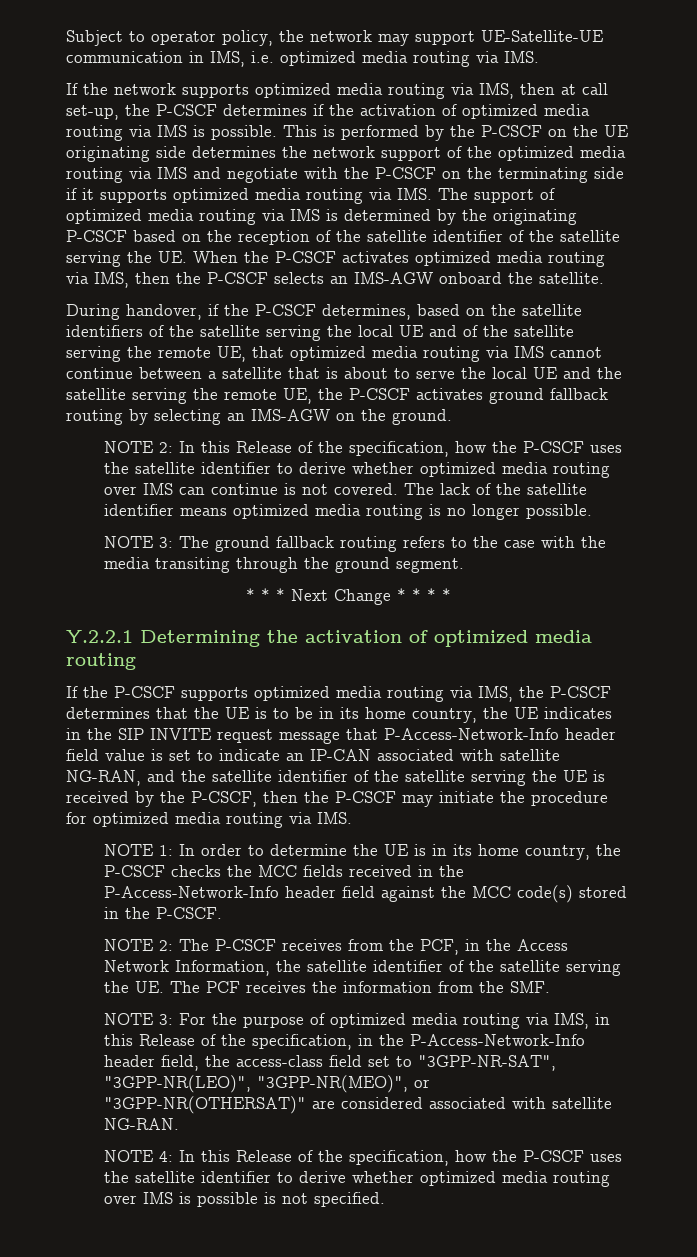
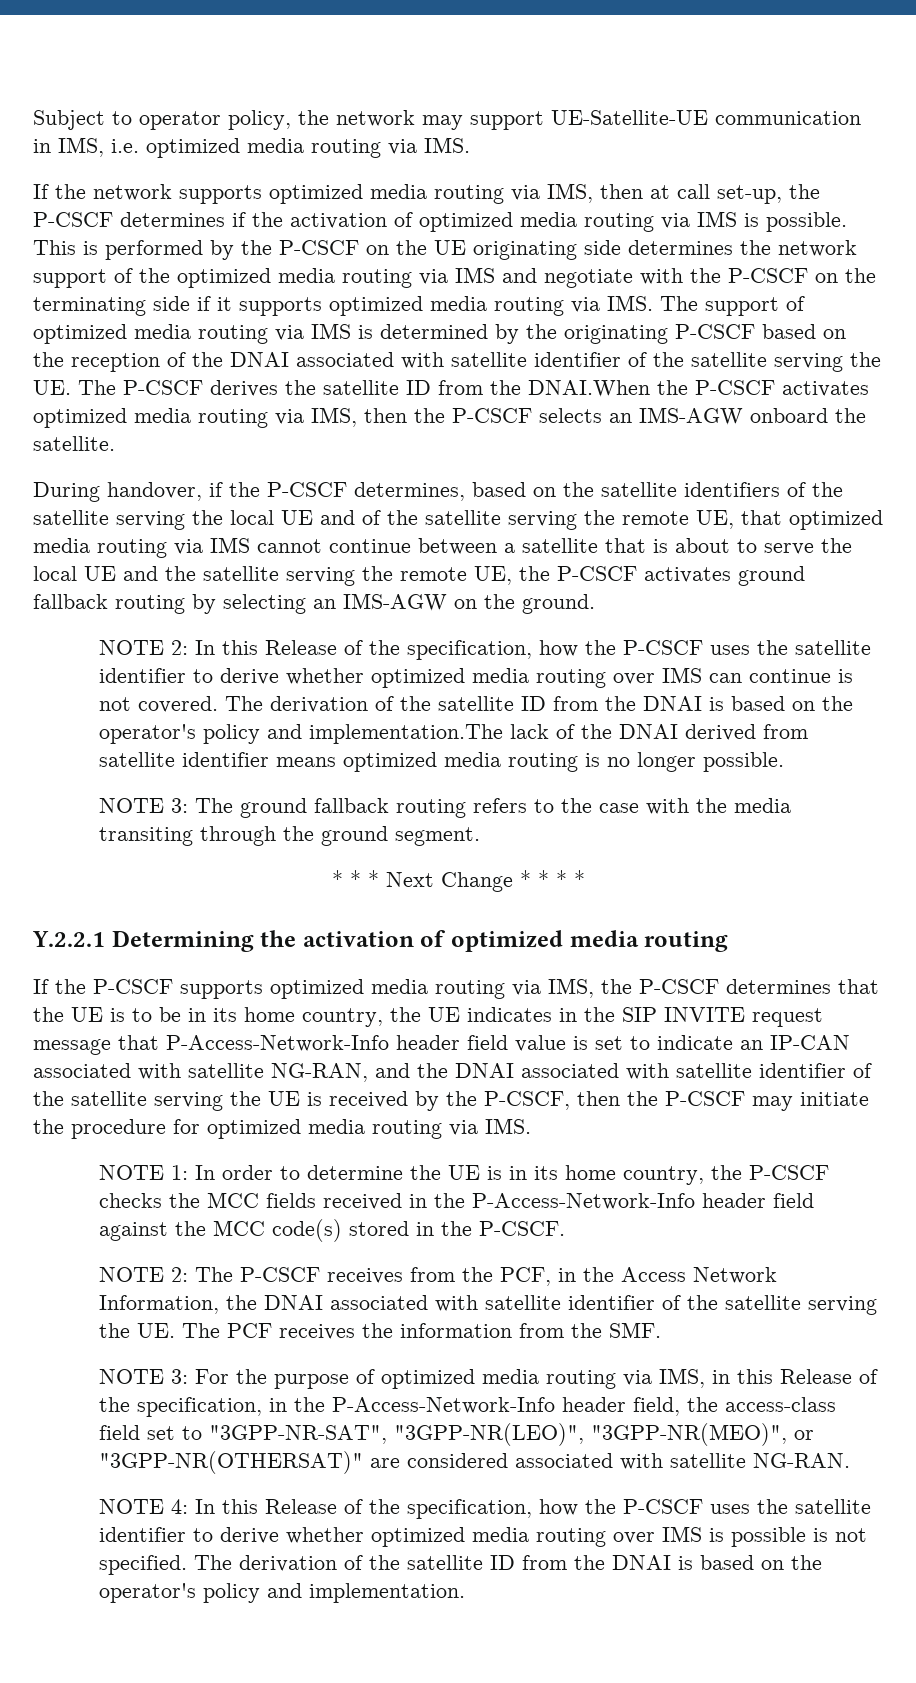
- This is performed by the P-CSCF on the UE originating side determines the network support of the optimized media routing via IMS and negotiate with the P-CSCF on the terminating side if it supports optimized media routing via IMS. The support of optimized media routing via IMS is determined by the originating P-CSCF based on the reception of the satellite identifier of the satellite serving the UE. When the P-CSCF activates optimized media routing via IMS, then the P-CSCF selects an IMS-AGW onboard the satellite.
+ This is performed by the P-CSCF on the UE originating side determines the network support of the optimized media routing via IMS and negotiate with the P-CSCF on the terminating side if it supports optimized media routing via IMS. The support of optimized media routing via IMS is determined by the originating P-CSCF based on the reception of the DNAI associated with satellite identifier of the satellite serving the UE. The P-CSCF derives the satellite ID from the DNAI.When the P-CSCF activates optimized media routing via IMS, then the P-CSCF selects an IMS-AGW onboard the satellite.
- The lack of the satellite identifier means optimized media routing is no longer possible.
+ The derivation of the satellite ID from the DNAI is based on the operator's policy and implementation.The lack of the DNAI derived from satellite identifier means optimized media routing is no longer possible.
- If the P-CSCF supports optimized media routing via IMS, the P-CSCF determines that the UE is to be in its home country, the UE indicates in the SIP INVITE request message that P-Access-Network-Info header field value is set to indicate an IP-CAN associated with satellite NG-RAN, and the satellite identifier of the satellite serving the UE is received by the P-CSCF, then the P-CSCF may initiate the procedure for optimized media routing via IMS.
+ If the P-CSCF supports optimized media routing via IMS, the P-CSCF determines that the UE is to be in its home country, the UE indicates in the SIP INVITE request message that P-Access-Network-Info header field value is set to indicate an IP-CAN associated with satellite NG-RAN, and the DNAI associated with satellite identifier of the satellite serving the UE is received by the P-CSCF, then the P-CSCF may initiate the procedure for optimized media routing via IMS.
- NOTE 2: The P-CSCF receives from the PCF, in the Access Network Information, the satellite identifier of the satellite serving the UE. The PCF receives the information from the SMF.
+ NOTE 2: The P-CSCF receives from the PCF, in the Access Network Information, the DNAI associated with satellite identifier of the satellite serving the UE. The PCF receives the information from the SMF.
+ The derivation of the satellite ID from the DNAI is based on the operator's policy and implementation.

